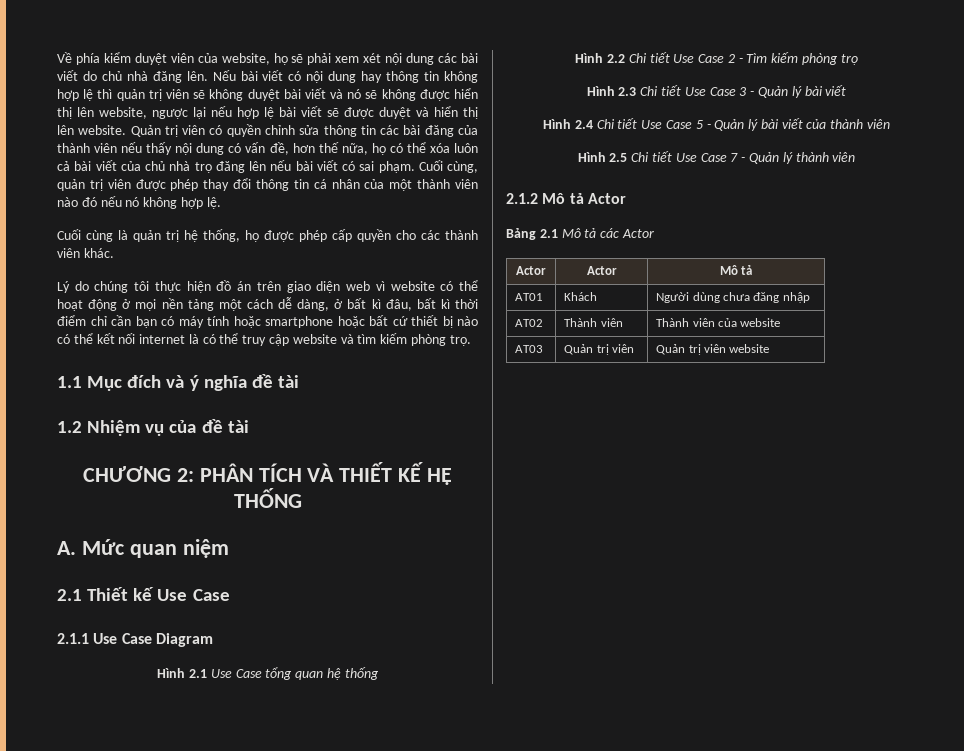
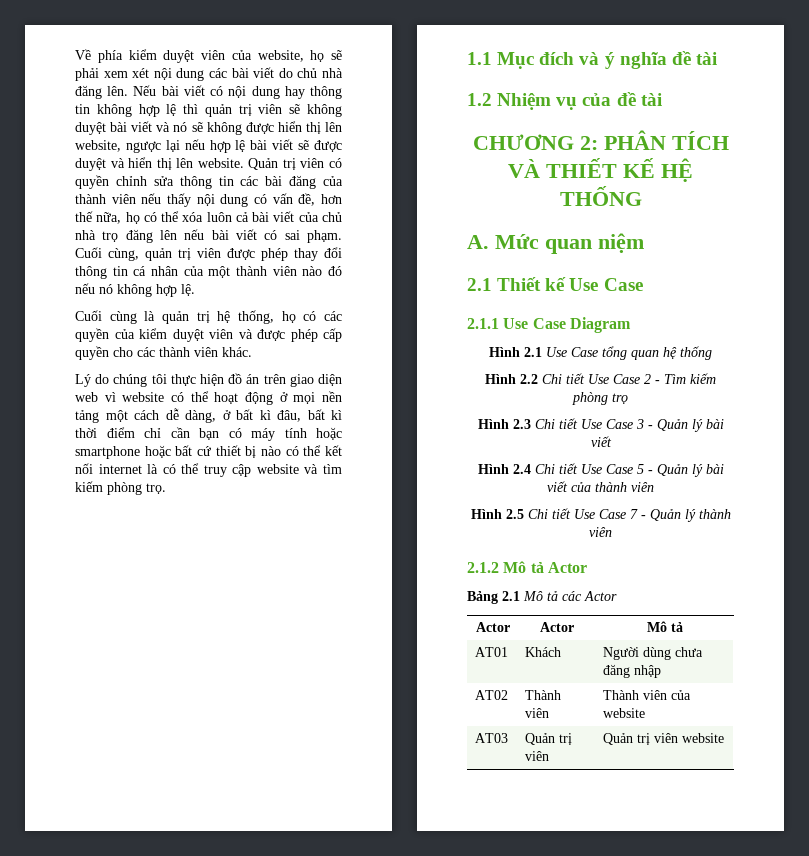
- Cuối cùng là quản trị hệ thống, họ được phép cấp quyền cho các thành viên khác.
+ Cuối cùng là quản trị hệ thống, họ có các quyền của kiểm duyệt viên và được phép cấp quyền cho các thành viên khác.

